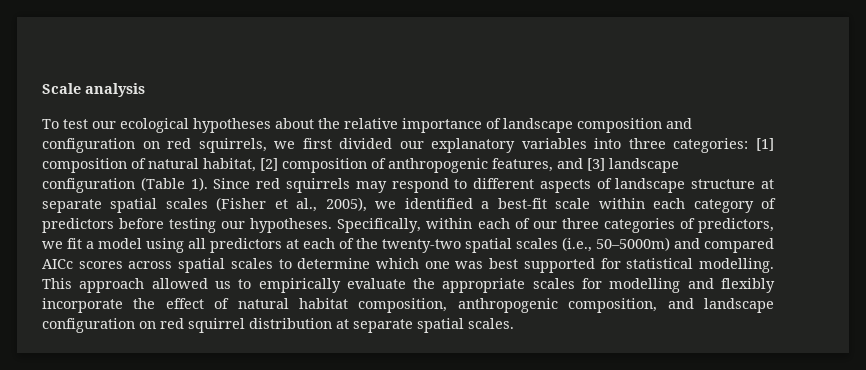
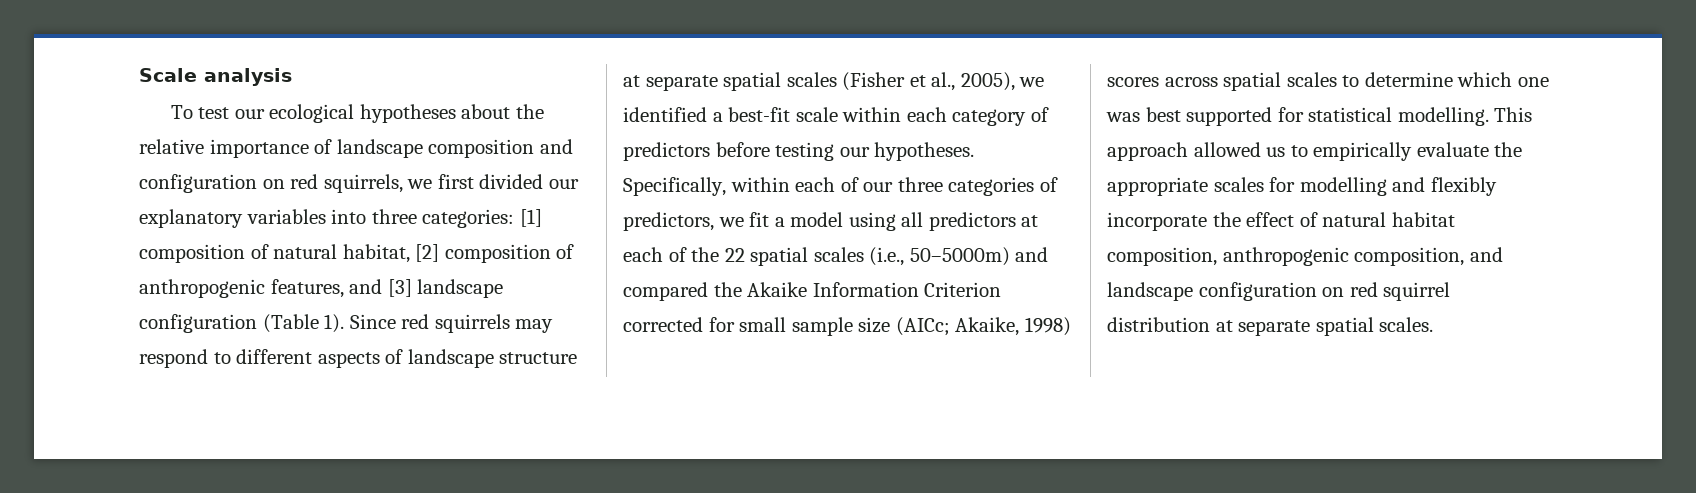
- Specifically, within each of our three categories of predictors, we fit a model using all predictors at each of the twenty-two spatial scales (i.e., 50–5000m) and compared AICc scores across spatial scales to determine which one was best supported for statistical modelling.
+ Specifically, within each of our three categories of predictors, we fit a model using all predictors at each of the 22 spatial scales (i.e., 50–5000m) and compared the Akaike Information Criterion corrected for small sample size (AICc; Akaike, 1998) scores across spatial scales to determine which one was best supported for statistical modelling.

